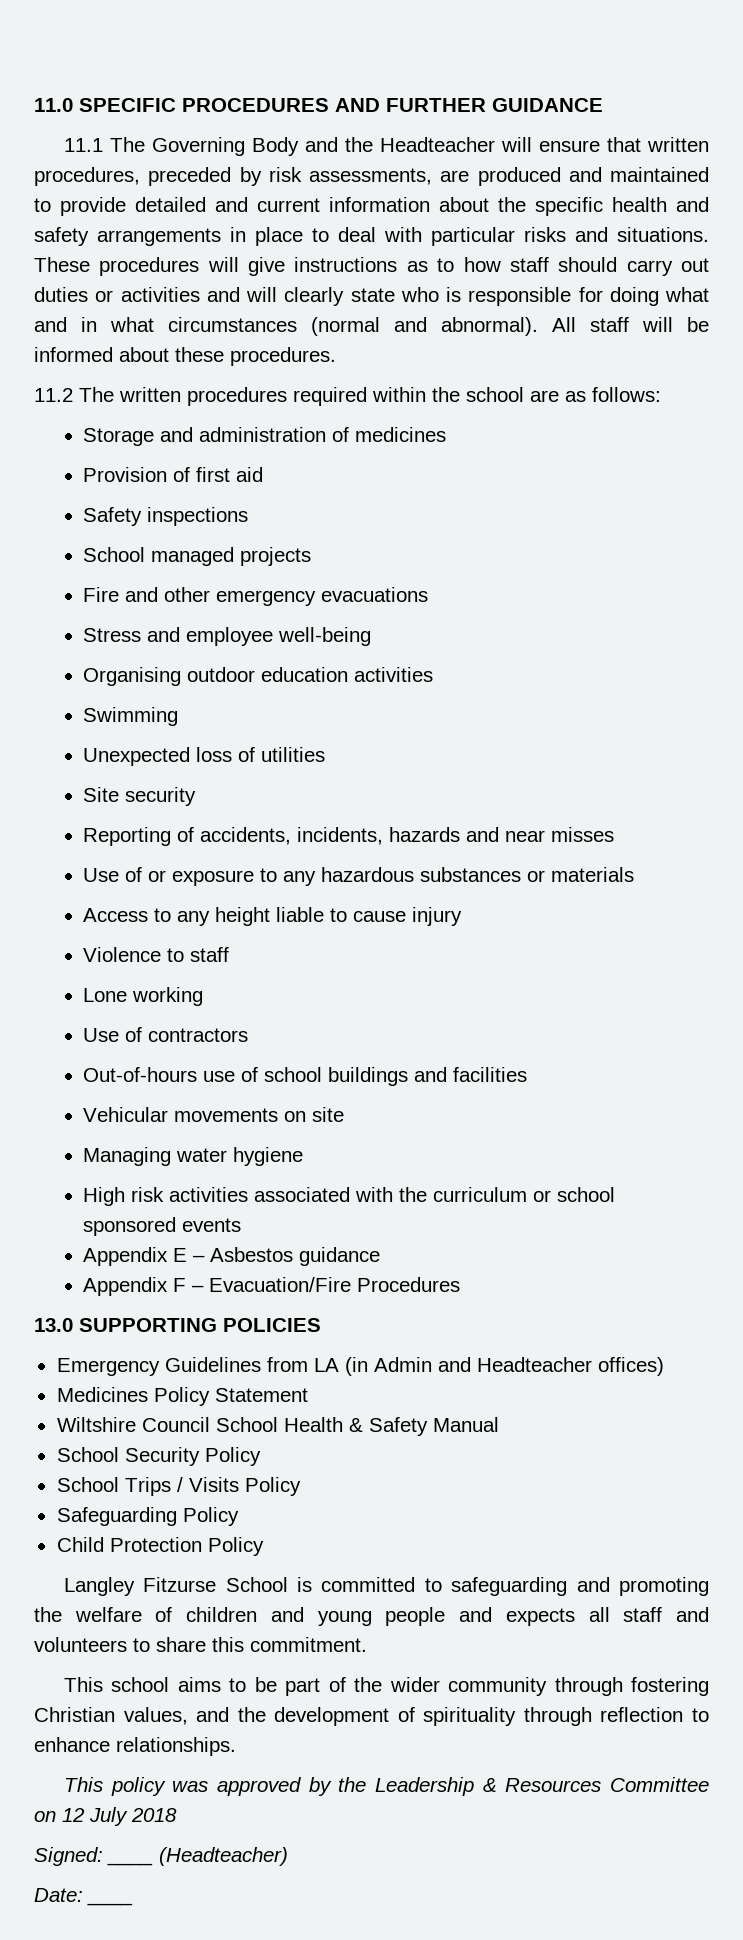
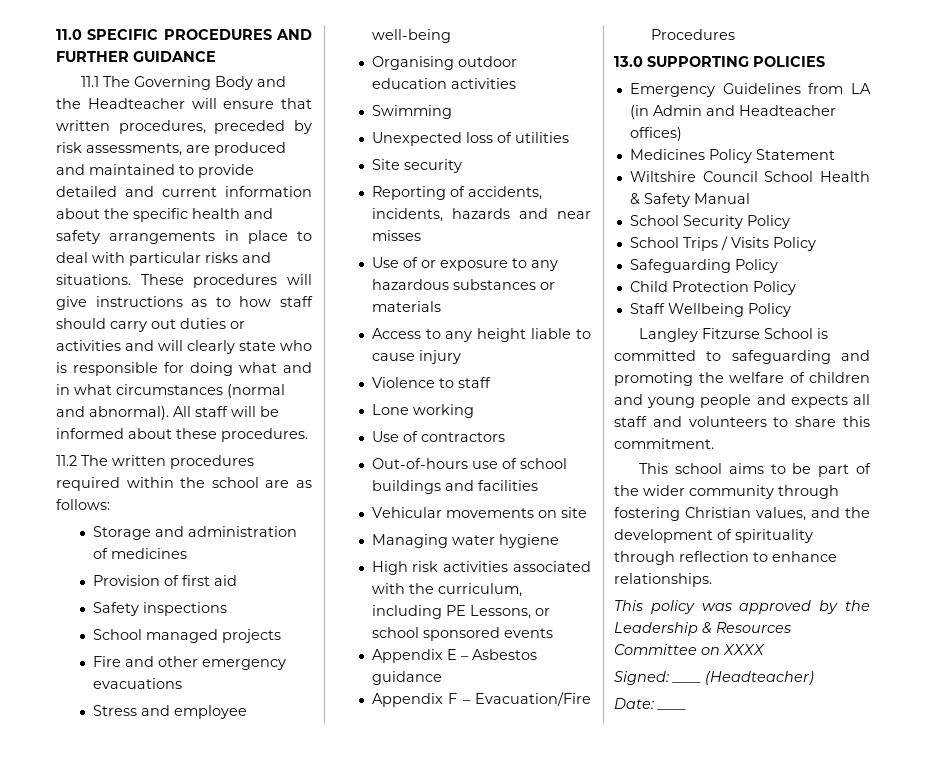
- High risk activities associated with the curriculum or school sponsored events
+ High risk activities associated with the curriculum, including PE Lessons, or school sponsored events
+ Staff Wellbeing Policy
- This policy was approved by the Leadership & Resources Committee on 12 July 2018
+ This policy was approved by the Leadership & Resources Committee on XXXX

